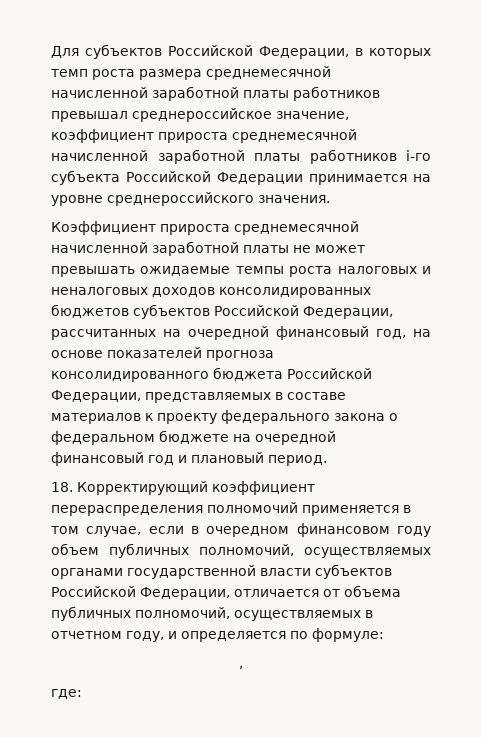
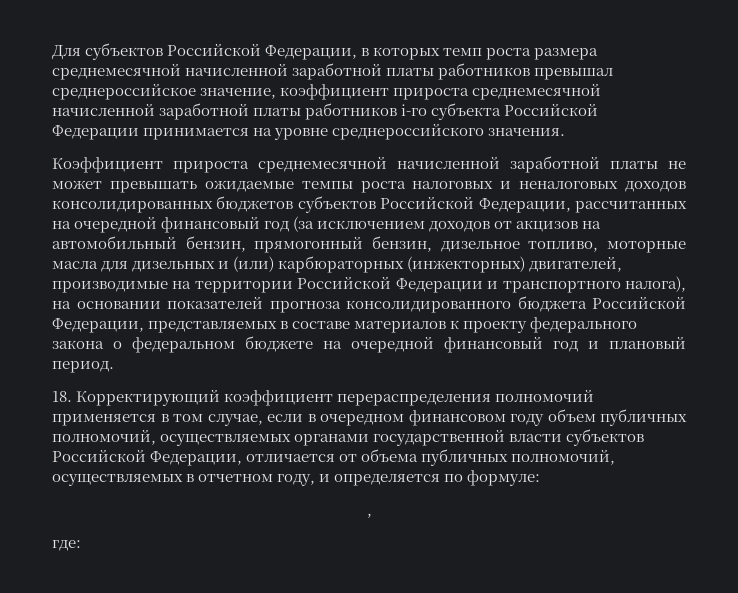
- Коэффициент прироста среднемесячной начисленной заработной платы не может превышать ожидаемые темпы роста налоговых и неналоговых доходов консолидированных бюджетов субъектов Российской Федерации, рассчитанных на очередной финансовый год, на основе показателей прогноза консолидированного бюджета Российской Федерации, представляемых в составе материалов к проекту федерального закона о федеральном бюджете на очередной финансовый год и плановый период.
+ Коэффициент прироста среднемесячной начисленной заработной платы не может превышать ожидаемые темпы роста налоговых и неналоговых доходов консолидированных бюджетов субъектов Российской Федерации, рассчитанных на очередной финансовый год (за исключением доходов от акцизов на автомобильный бензин, прямогонный бензин, дизельное топливо, моторные масла для дизельных и (или) карбюраторных (инжекторных) двигателей, производимые на территории Российской Федерации и транспортного налога), на основании показателей прогноза консолидированного бюджета Российской Федерации, представляемых в составе материалов к проекту федерального закона о федеральном бюджете на очередной финансовый год и плановый период.

